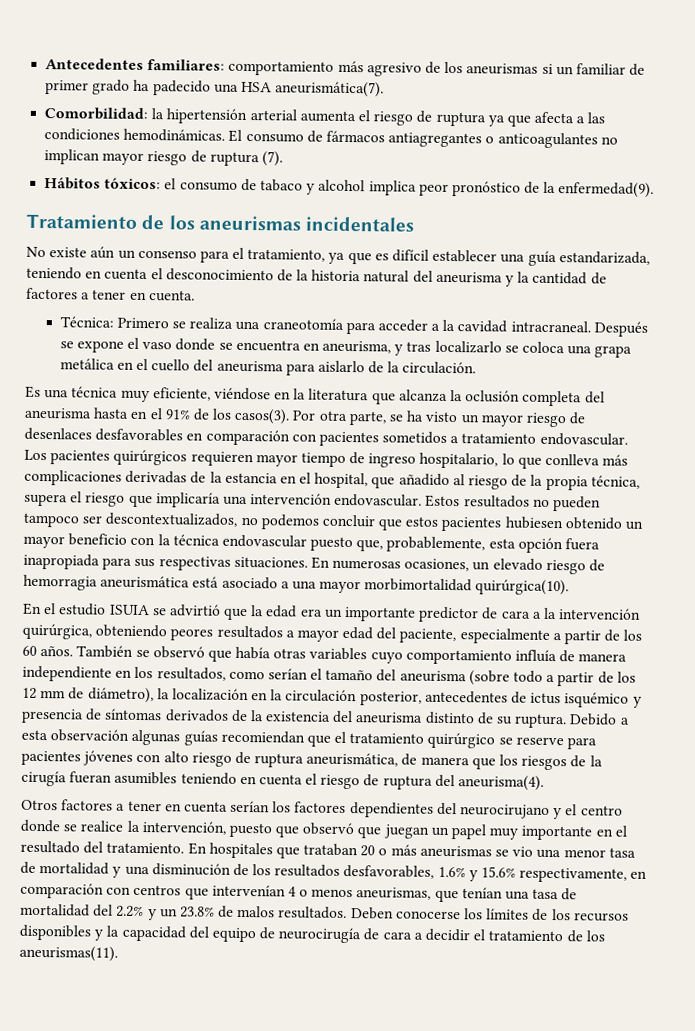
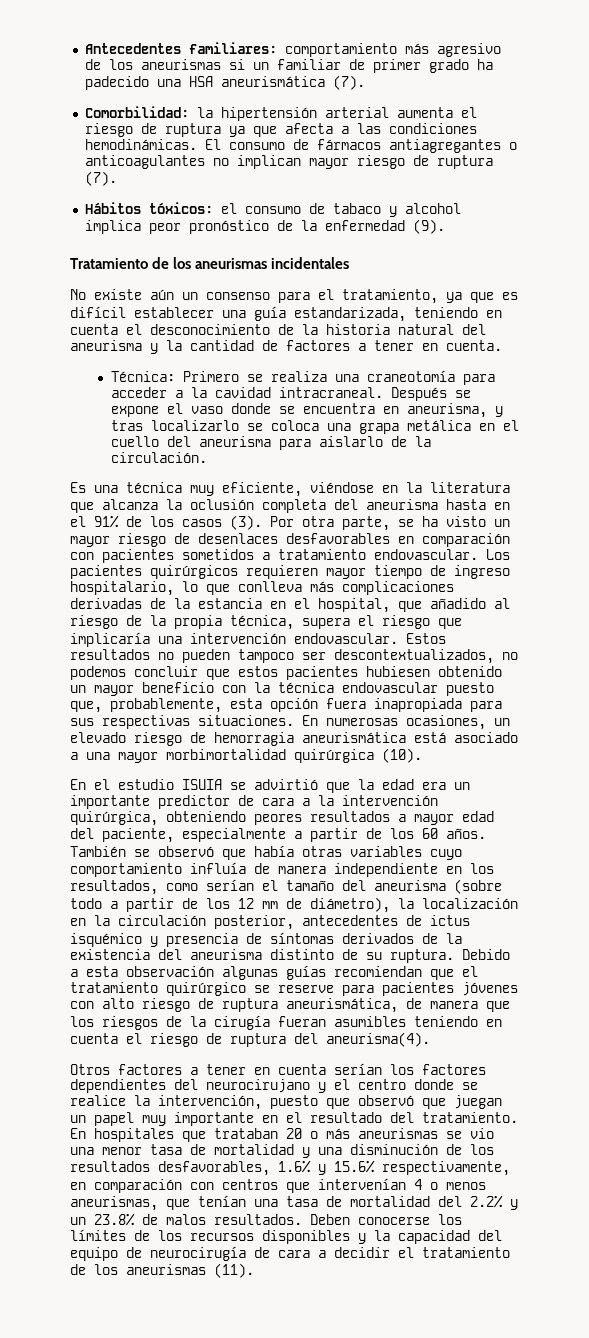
- Antecedentes familiares: comportamiento más agresivo de los aneurismas si un familiar de primer grado ha padecido una HSA aneurismática(7).
+ Antecedentes familiares: comportamiento más agresivo de los aneurismas si un familiar de primer grado ha padecido una HSA aneurismática (7).
- Hábitos tóxicos: el consumo de tabaco y alcohol implica peor pronóstico de la enfermedad(9).
+ Hábitos tóxicos: el consumo de tabaco y alcohol implica peor pronóstico de la enfermedad (9).
- Es una técnica muy eficiente, viéndose en la literatura que alcanza la oclusión completa del aneurisma hasta en el 91% de los casos(3).
+ Es una técnica muy eficiente, viéndose en la literatura que alcanza la oclusión completa del aneurisma hasta en el 91% de los casos (3).
- En numerosas ocasiones, un elevado riesgo de hemorragia aneurismática está asociado a una mayor morbimortalidad quirúrgica(10).
+ En numerosas ocasiones, un elevado riesgo de hemorragia aneurismática está asociado a una mayor morbimortalidad quirúrgica (10).
- Deben conocerse los límites de los recursos disponibles y la capacidad del equipo de neurocirugía de cara a decidir el tratamiento de los aneurismas(11).
+ Deben conocerse los límites de los recursos disponibles y la capacidad del equipo de neurocirugía de cara a decidir el tratamiento de los aneurismas (11).

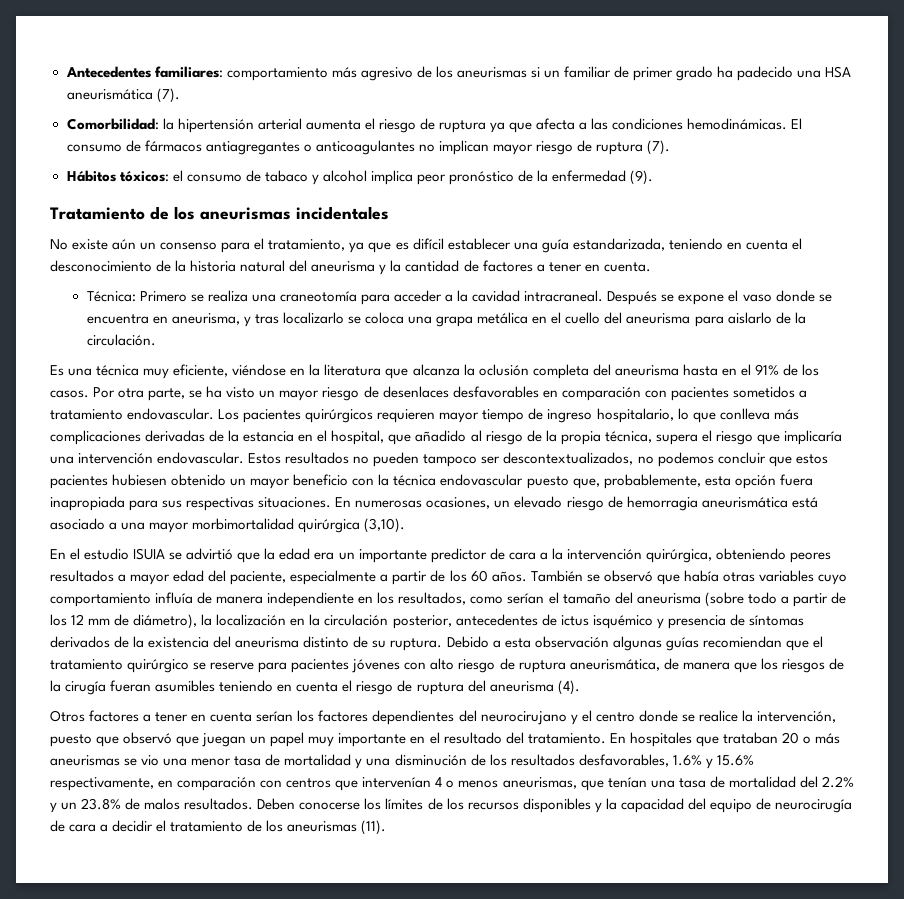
- Es una técnica muy eficiente, viéndose en la literatura que alcanza la oclusión completa del aneurisma hasta en el 91% de los casos (3).
+ Es una técnica muy eficiente, viéndose en la literatura que alcanza la oclusión completa del aneurisma hasta en el 91% de los casos.
- En numerosas ocasiones, un elevado riesgo de hemorragia aneurismática está asociado a una mayor morbimortalidad quirúrgica (10).
+ En numerosas ocasiones, un elevado riesgo de hemorragia aneurismática está asociado a una mayor morbimortalidad quirúrgica (3,10).
- Debido a esta observación algunas guías recomiendan que el tratamiento quirúrgico se reserve para pacientes jóvenes con alto riesgo de ruptura aneurismática, de manera que los riesgos de la cirugía fueran asumibles teniendo en cuenta el riesgo de ruptura del aneurisma(4).
+ Debido a esta observación algunas guías recomiendan que el tratamiento quirúrgico se reserve para pacientes jóvenes con alto riesgo de ruptura aneurismática, de manera que los riesgos de la cirugía fueran asumibles teniendo en cuenta el riesgo de ruptura del aneurisma (4).

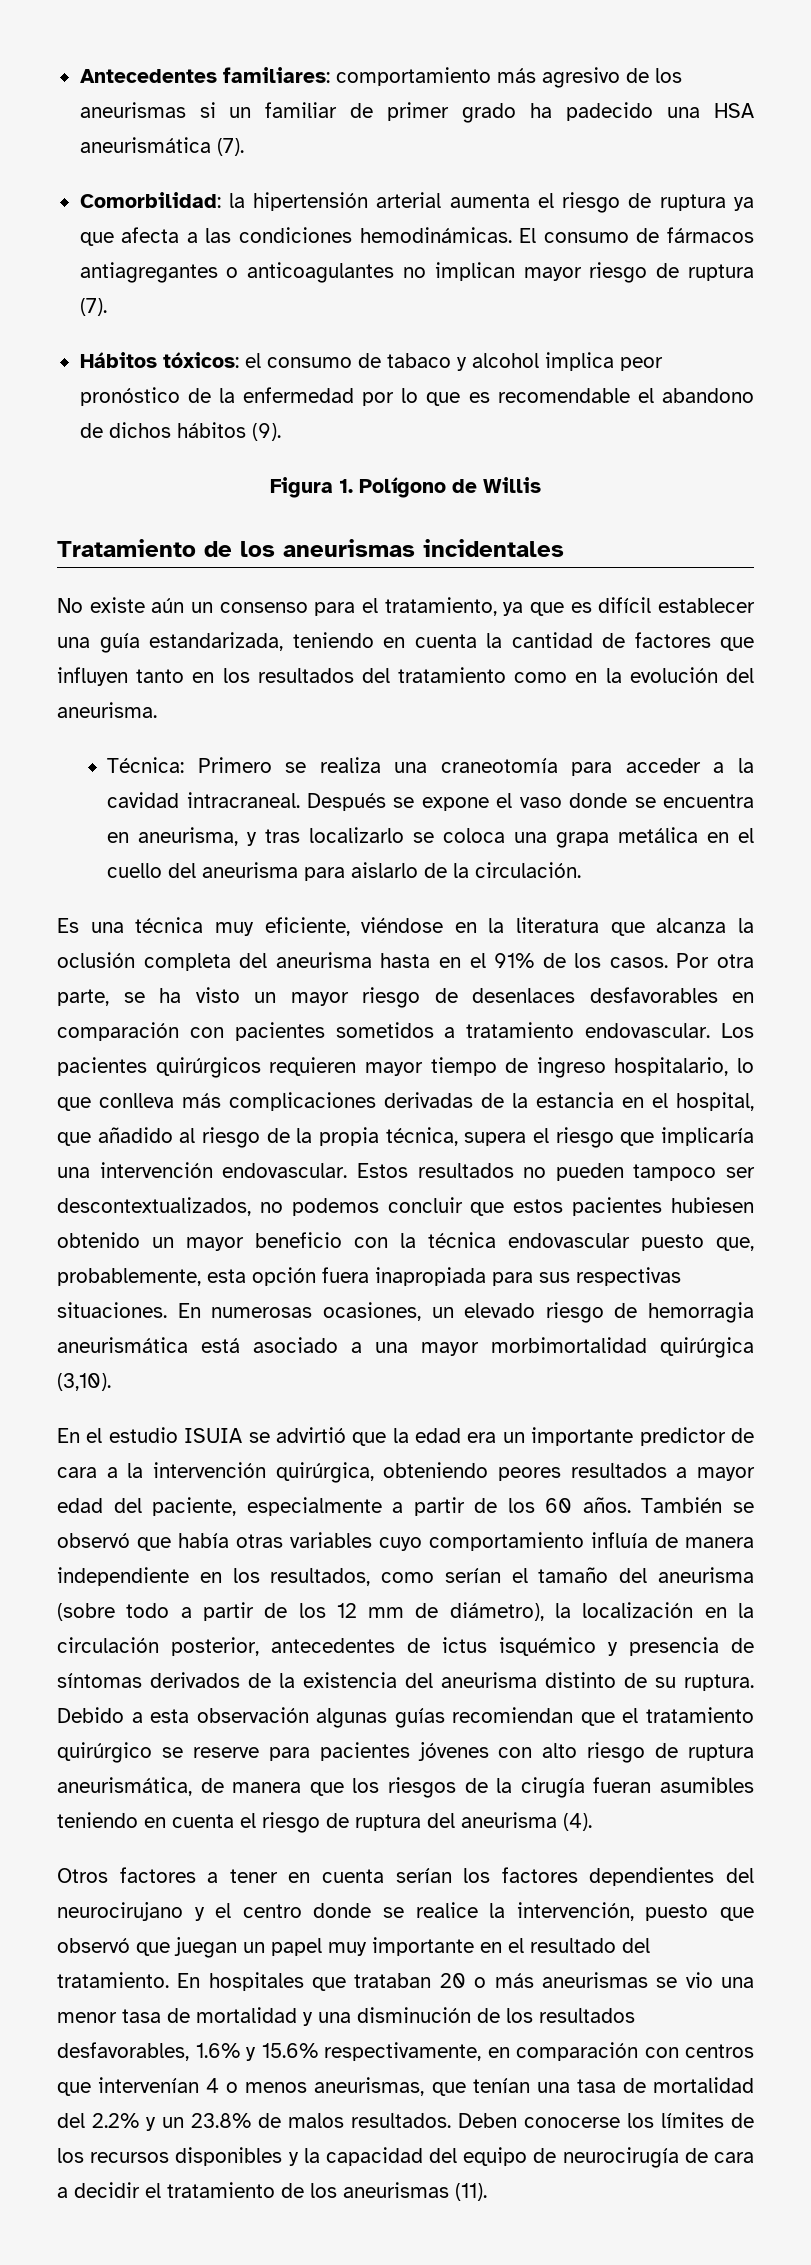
- Hábitos tóxicos: el consumo de tabaco y alcohol implica peor pronóstico de la enfermedad (9).
+ Hábitos tóxicos: el consumo de tabaco y alcohol implica peor pronóstico de la enfermedad por lo que es recomendable el abandono de dichos hábitos (9).
+ Figura 1. Polígono de Willis
- No existe aún un consenso para el tratamiento, ya que es difícil establecer una guía estandarizada, teniendo en cuenta el desconocimiento de la historia natural del aneurisma y la cantidad de factores a tener en cuenta.
+ No existe aún un consenso para el tratamiento, ya que es difícil establecer una guía estandarizada, teniendo en cuenta la cantidad de factores que influyen tanto en los resultados del tratamiento como en la evolución del aneurisma.

